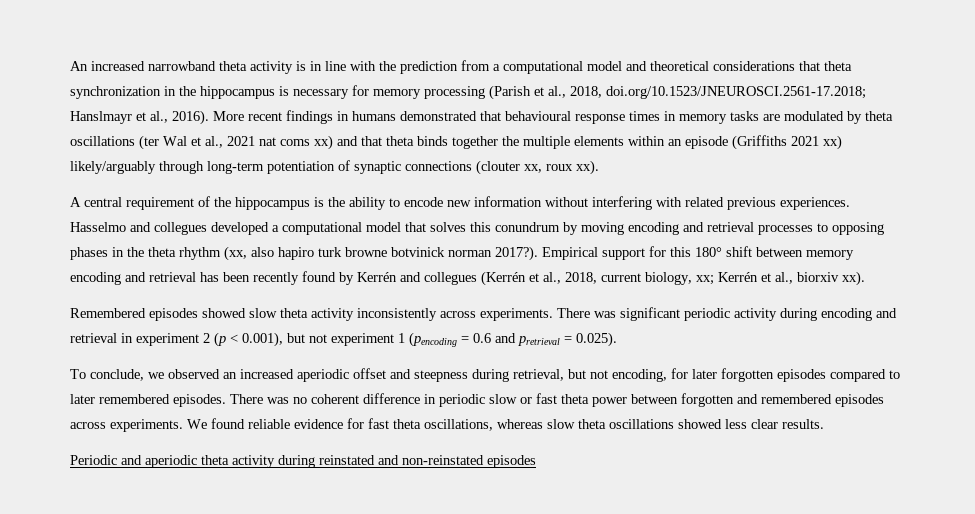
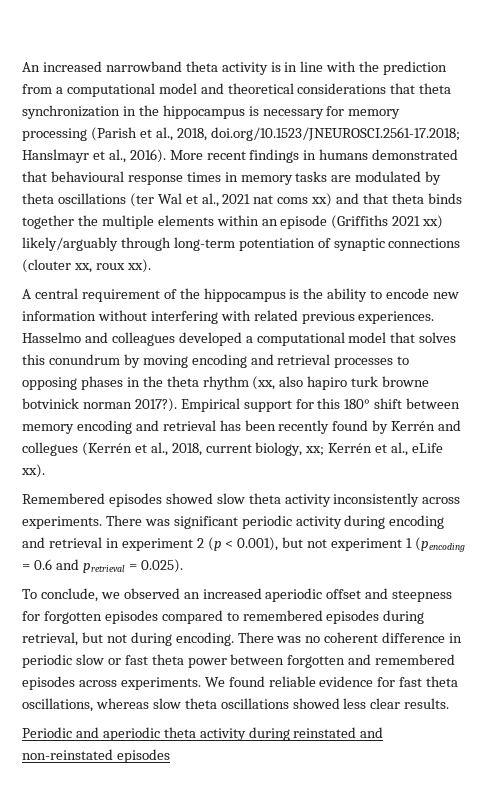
- Hasselmo and collegues developed a computational model that solves this conundrum by moving encoding and retrieval processes to opposing phases in the theta rhythm (xx, also hapiro turk browne botvinick norman 2017?).
+ Hasselmo and colleagues developed a computational model that solves this conundrum by moving encoding and retrieval processes to opposing phases in the theta rhythm (xx, also hapiro turk browne botvinick norman 2017?).
- Empirical support for this 180° shift between memory encoding and retrieval has been recently found by Kerrén and collegues (Kerrén et al., 2018, current biology, xx; Kerrén et al., biorxiv xx).
+ Empirical support for this 180° shift between memory encoding and retrieval has been recently found by Kerrén and collegues (Kerrén et al., 2018, current biology, xx; Kerrén et al., eLife xx).
- To conclude, we observed an increased aperiodic offset and steepness during retrieval, but not encoding, for later forgotten episodes compared to later remembered episodes.
+ To conclude, we observed an increased aperiodic offset and steepness for forgotten episodes compared to remembered episodes during retrieval, but not during encoding.

